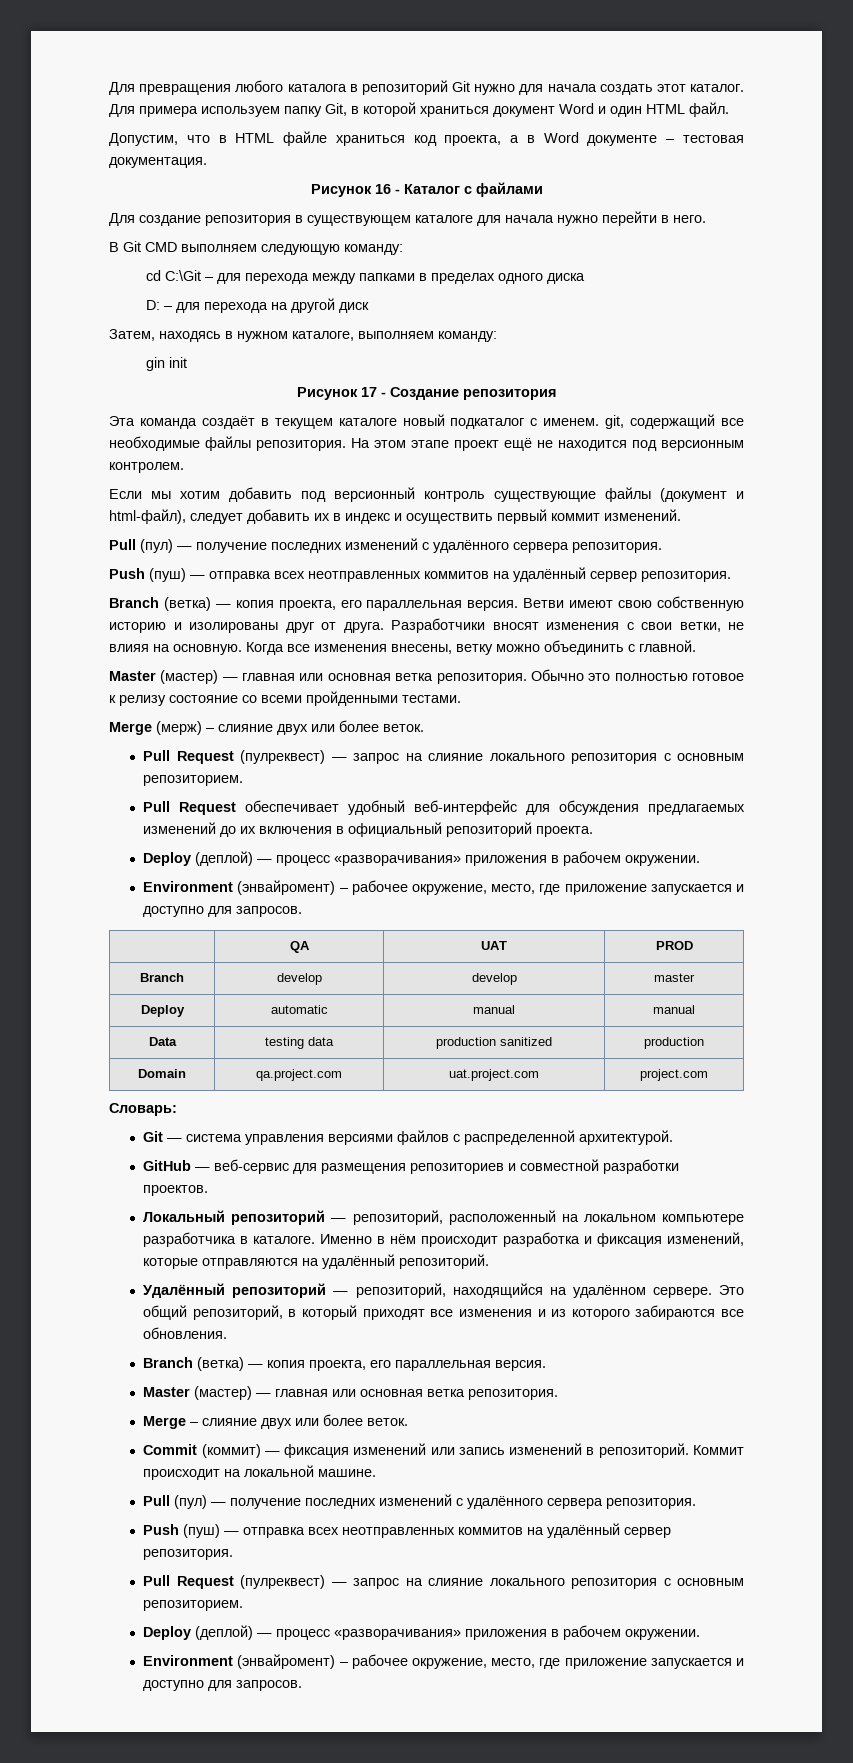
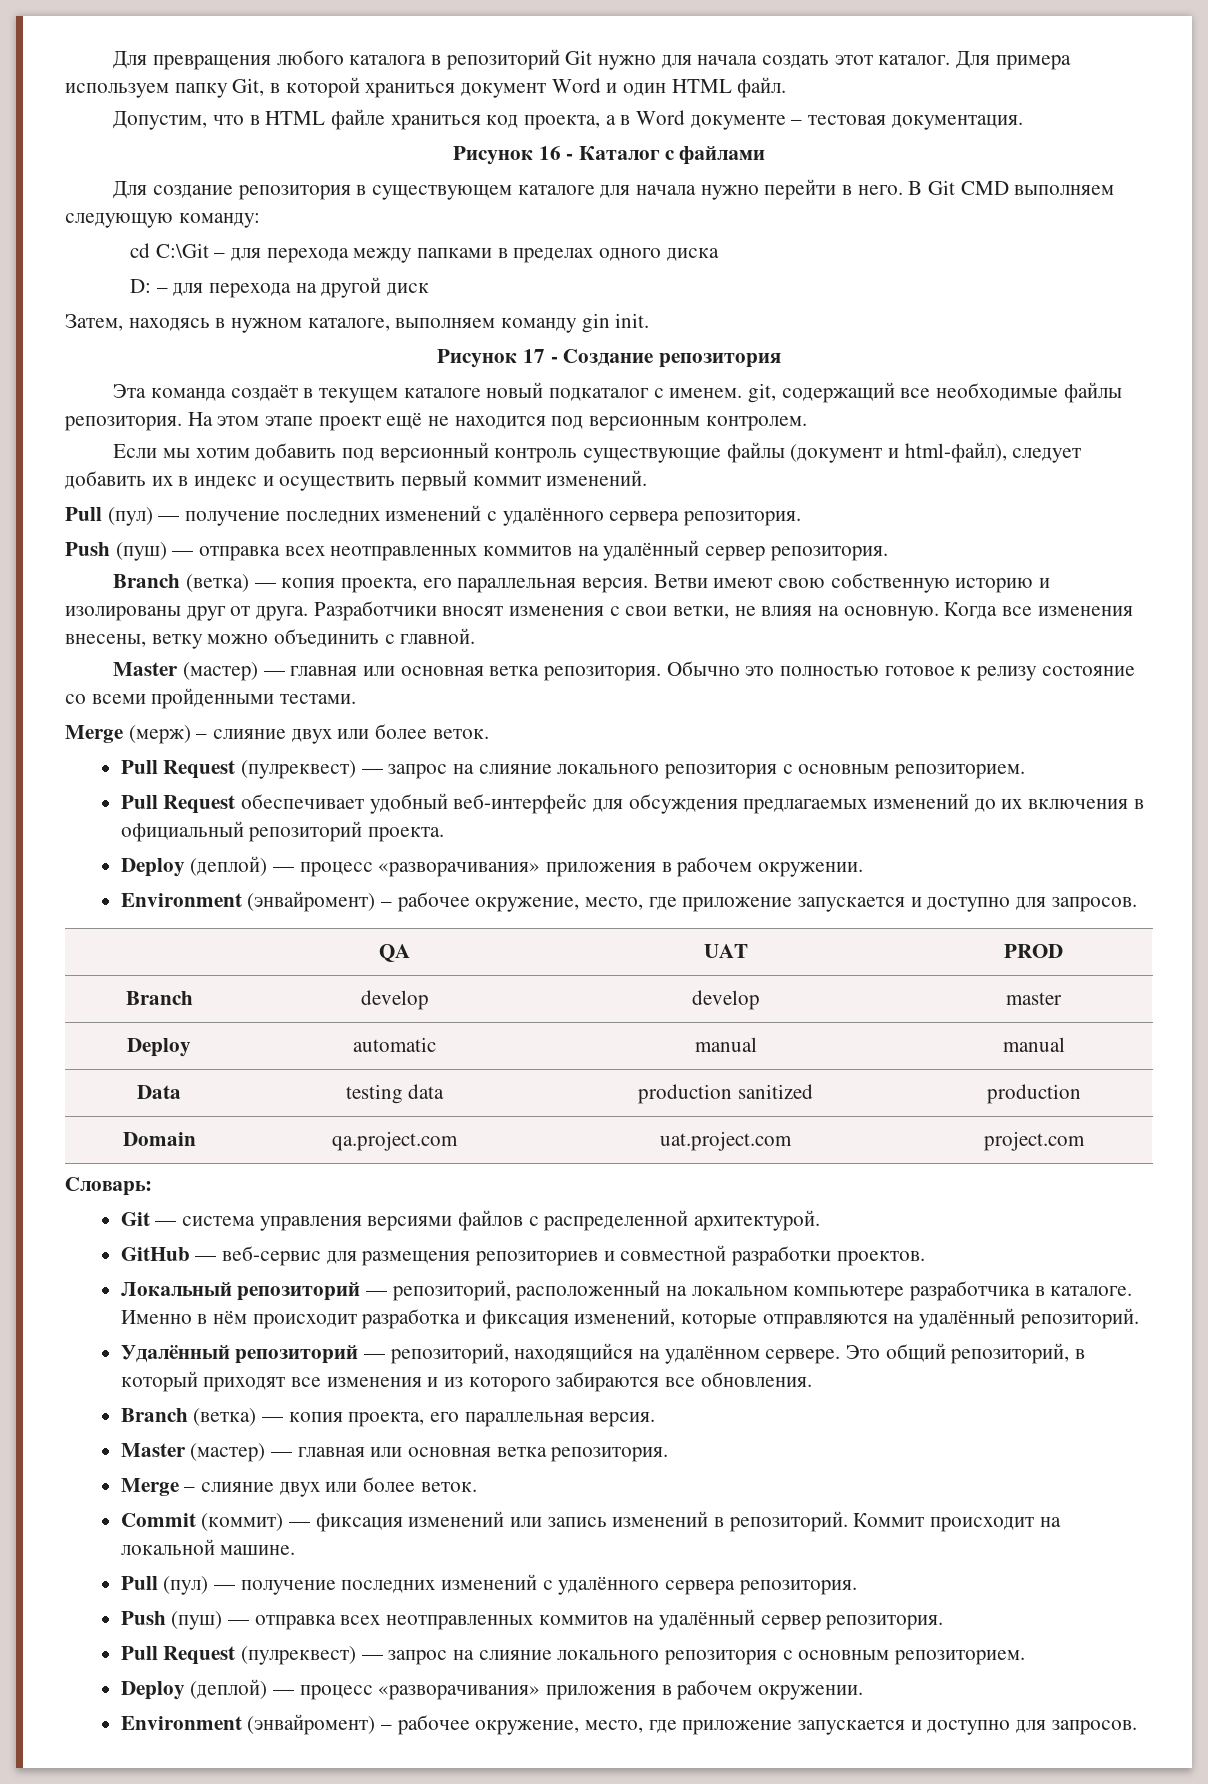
- Для создание репозитория в существующем каталоге для начала нужно перейти в него.
- В Git CMD выполняем следующую команду:
+ Для создание репозитория в существующем каталоге для начала нужно перейти в него. В Git CMD выполняем следующую команду:
- Затем, находясь в нужном каталоге, выполняем команду:
- gin init
+ Затем, находясь в нужном каталоге, выполняем команду gin init.

